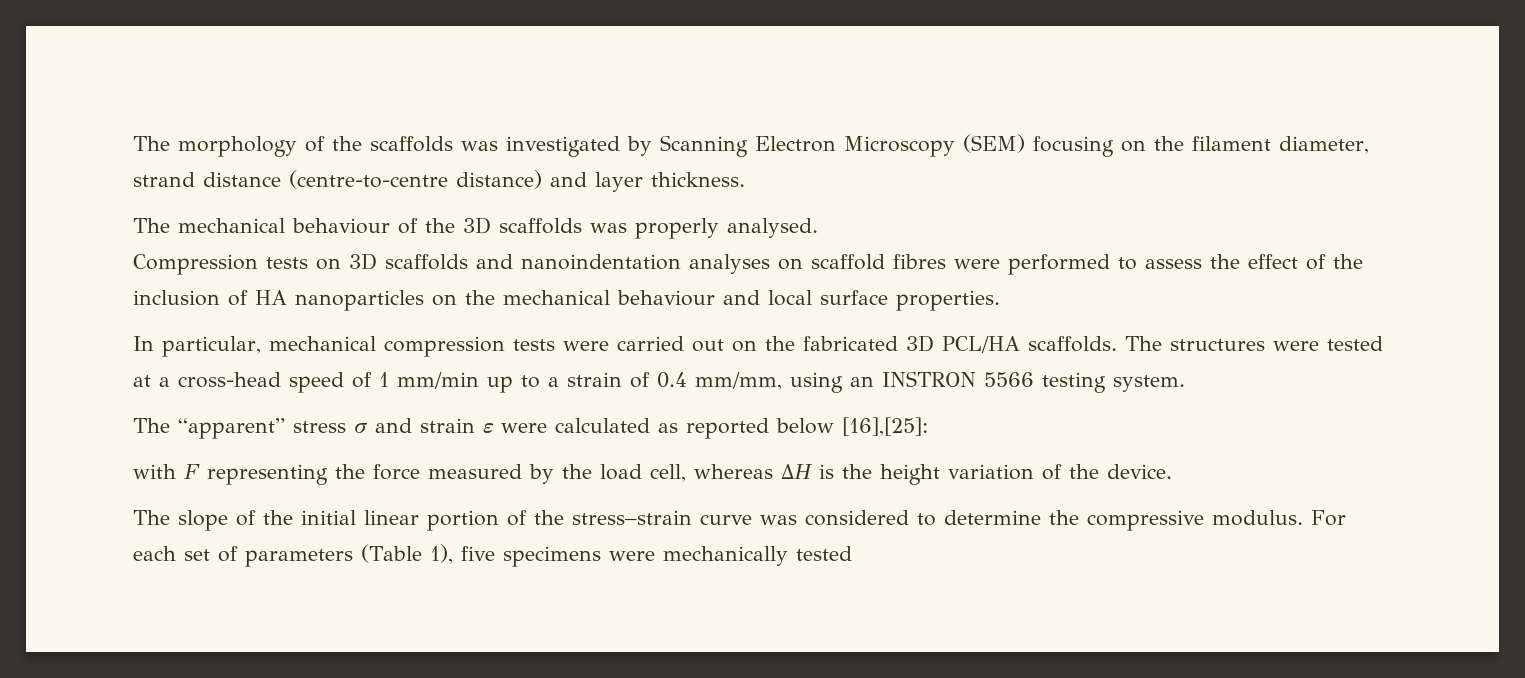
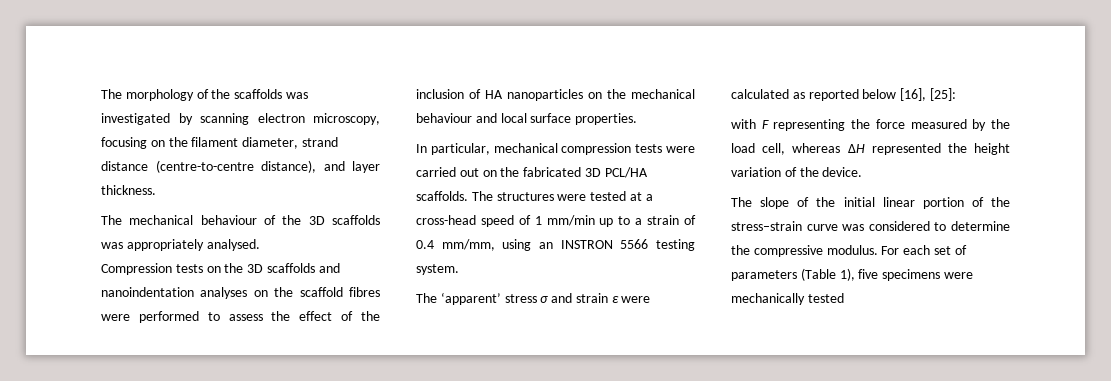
- The morphology of the scaffolds was investigated by Scanning Electron Microscopy (SEM) focusing on the filament diameter, strand distance (centre-to-centre distance) and layer thickness.
+ The morphology of the scaffolds was investigated by scanning electron microscopy, focusing on the filament diameter, strand distance (centre-to-centre distance), and layer thickness.
- The mechanical behaviour of the 3D scaffolds was properly analysed.
+ The mechanical behaviour of the 3D scaffolds was appropriately analysed.
- Compression tests on 3D scaffolds and nanoindentation analyses on scaffold fibres were performed to assess the effect of the inclusion of HA nanoparticles on the mechanical behaviour and local surface properties.
+ Compression tests on the 3D scaffolds and nanoindentation analyses on the scaffold fibres were performed to assess the effect of the inclusion of HA nanoparticles on the mechanical behaviour and local surface properties.
- The “apparent” stress σ and strain ε were calculated as reported below [16],[25]:
+ The ‘apparent’ stress σ and strain ε were calculated as reported below [16], [25]:
- with F representing the force measured by the load cell, whereas ∆H is the height variation of the device.
+ with F representing the force measured by the load cell, whereas ∆H represented the height variation of the device.

